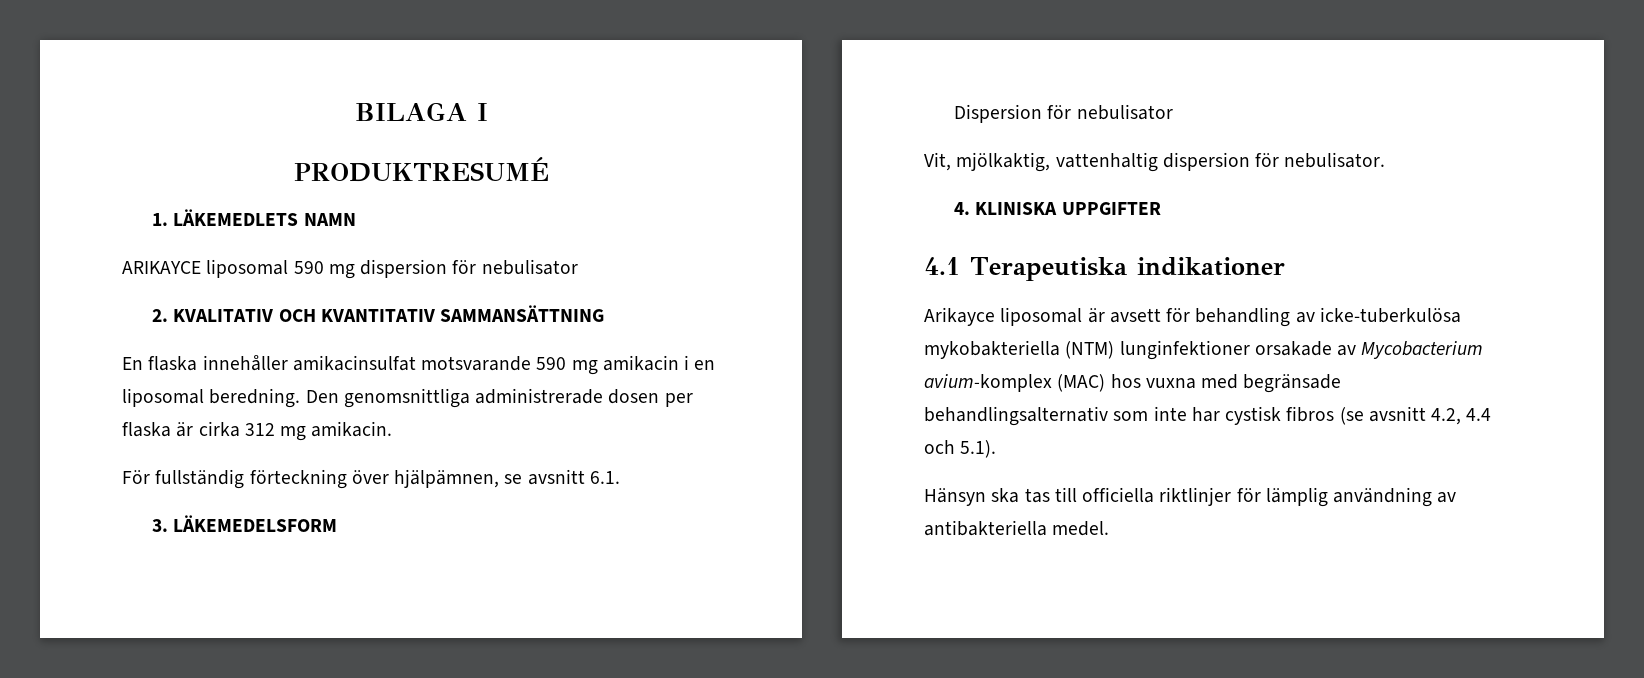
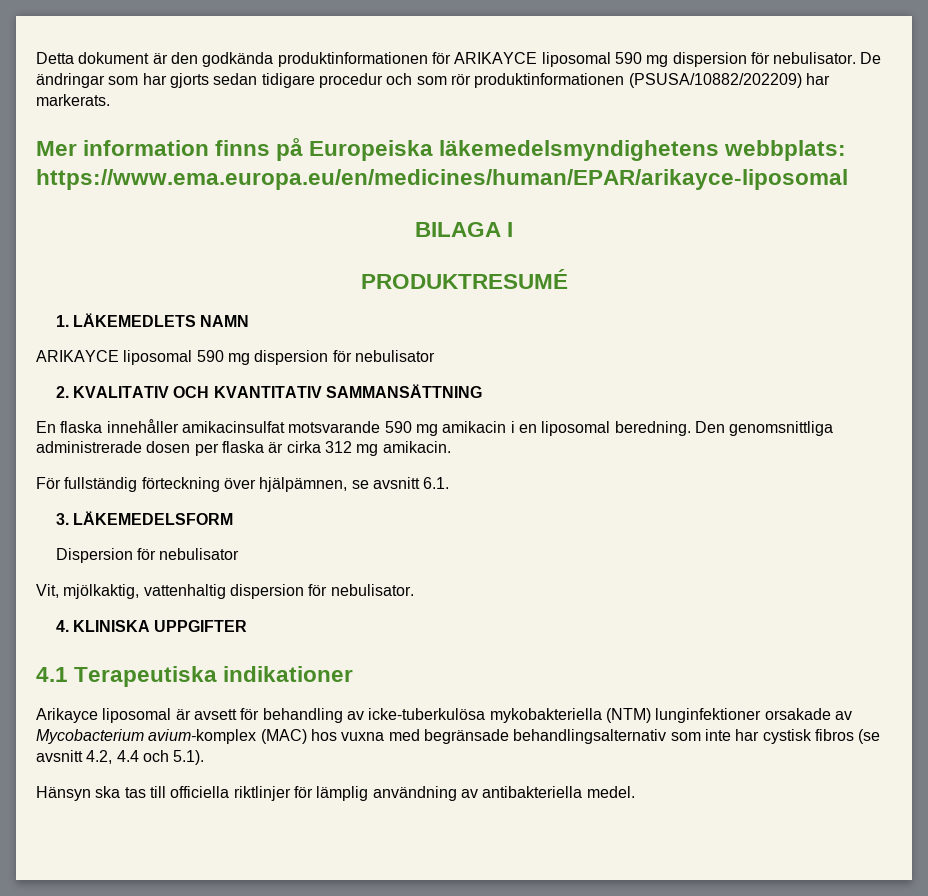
+ Detta dokument är den godkända produktinformationen för ARIKAYCE liposomal 590 mg dispersion för nebulisator. De ändringar som har gjorts sedan tidigare procedur och som rör produktinformationen (PSUSA/10882/202209) har markerats.
+ Mer information finns på Europeiska läkemedelsmyndighetens webbplats: https://www.ema.europa.eu/en/medicines/human/EPAR/arikayce-liposomal

